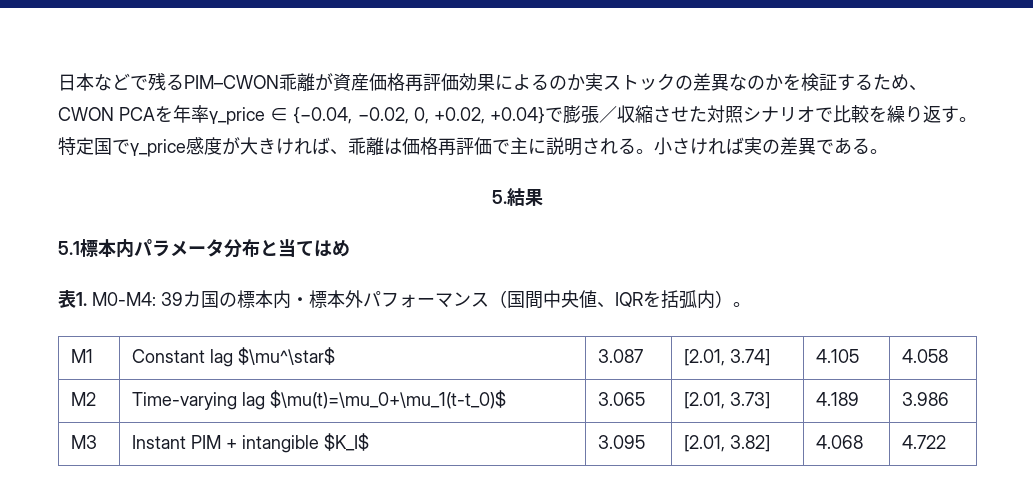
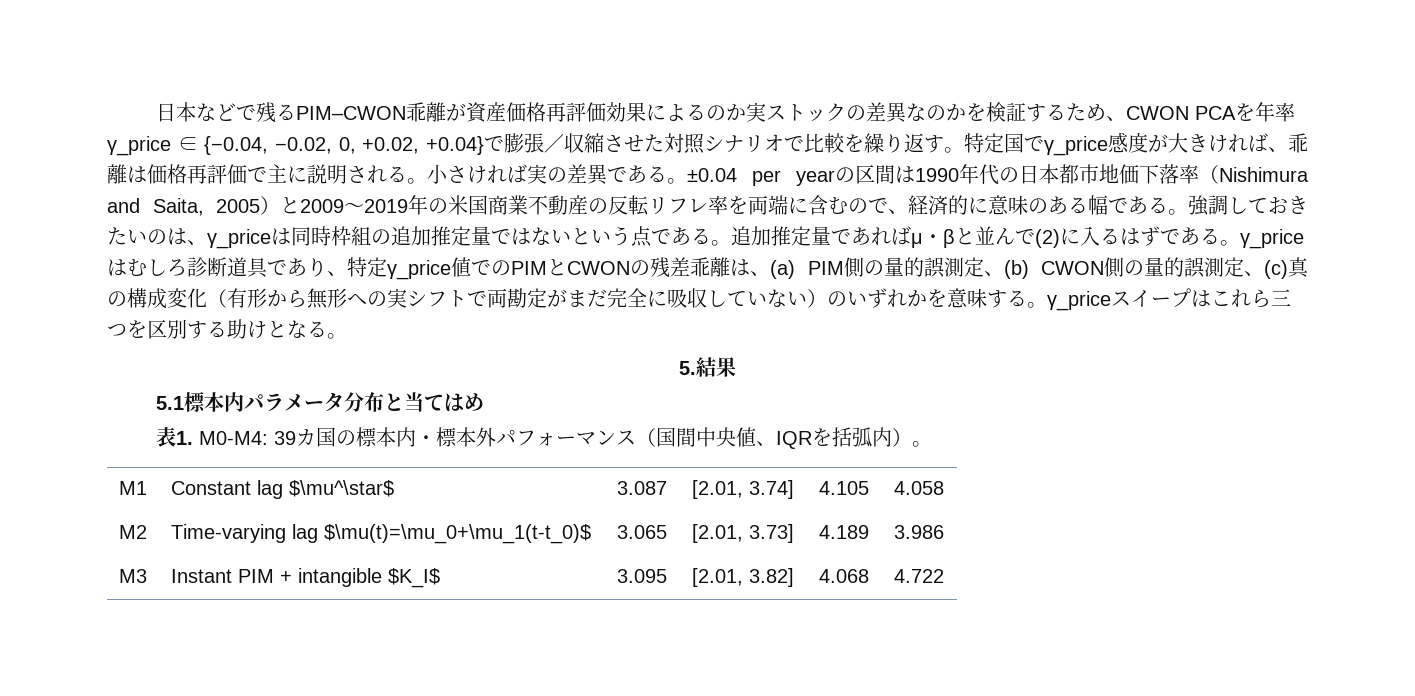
+ ±0.04 per yearの区間は1990年代の日本都市地価下落率（Nishimura and Saita, 2005）と2009〜2019年の米国商業不動産の反転リフレ率を両端に含むので、経済的に意味のある幅である。強調しておきたいのは、γ_priceは同時枠組の追加推定量ではないという点である。追加推定量であればμ・βと並んで(2)に入るはずである。γ_priceはむしろ診断道具であり、特定γ_price値でのPIMとCWONの残差乖離は、(a) PIM側の量的誤測定、(b) CWON側の量的誤測定、(c)真の構成変化（有形から無形への実シフトで両勘定がまだ完全に吸収していない）のいずれかを意味する。γ_priceスイープはこれら三つを区別する助けとなる。

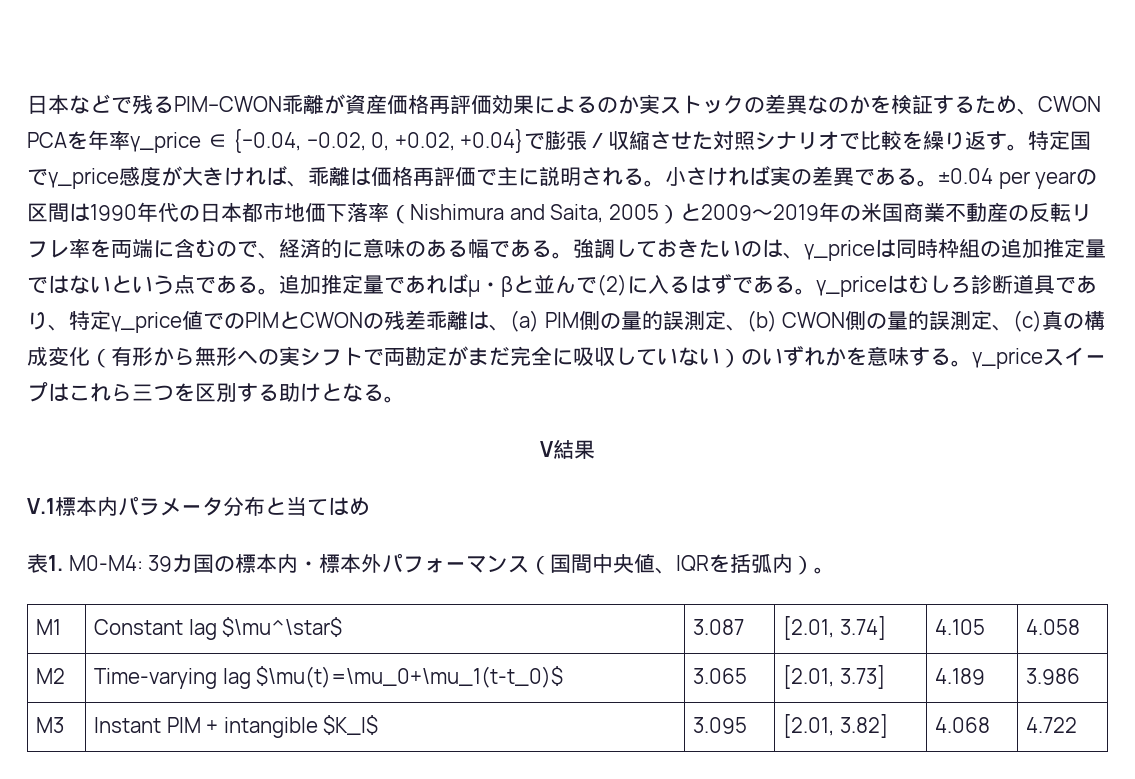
- 5.結果
+ V結果
- 5.1標本内パラメータ分布と当てはめ
+ V.1標本内パラメータ分布と当てはめ

